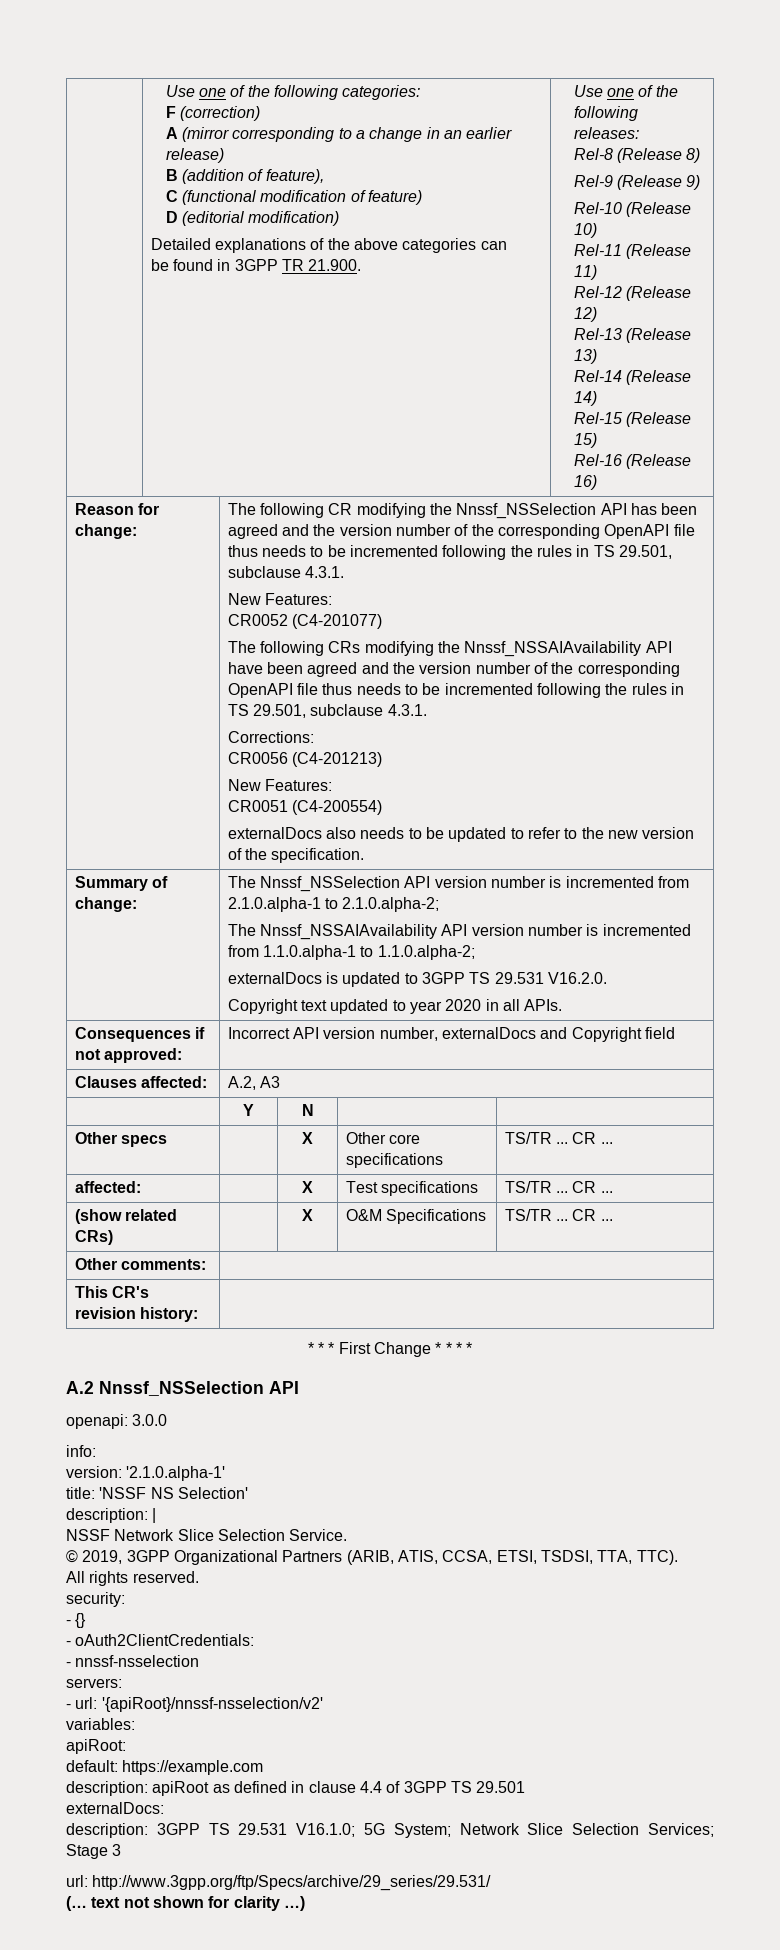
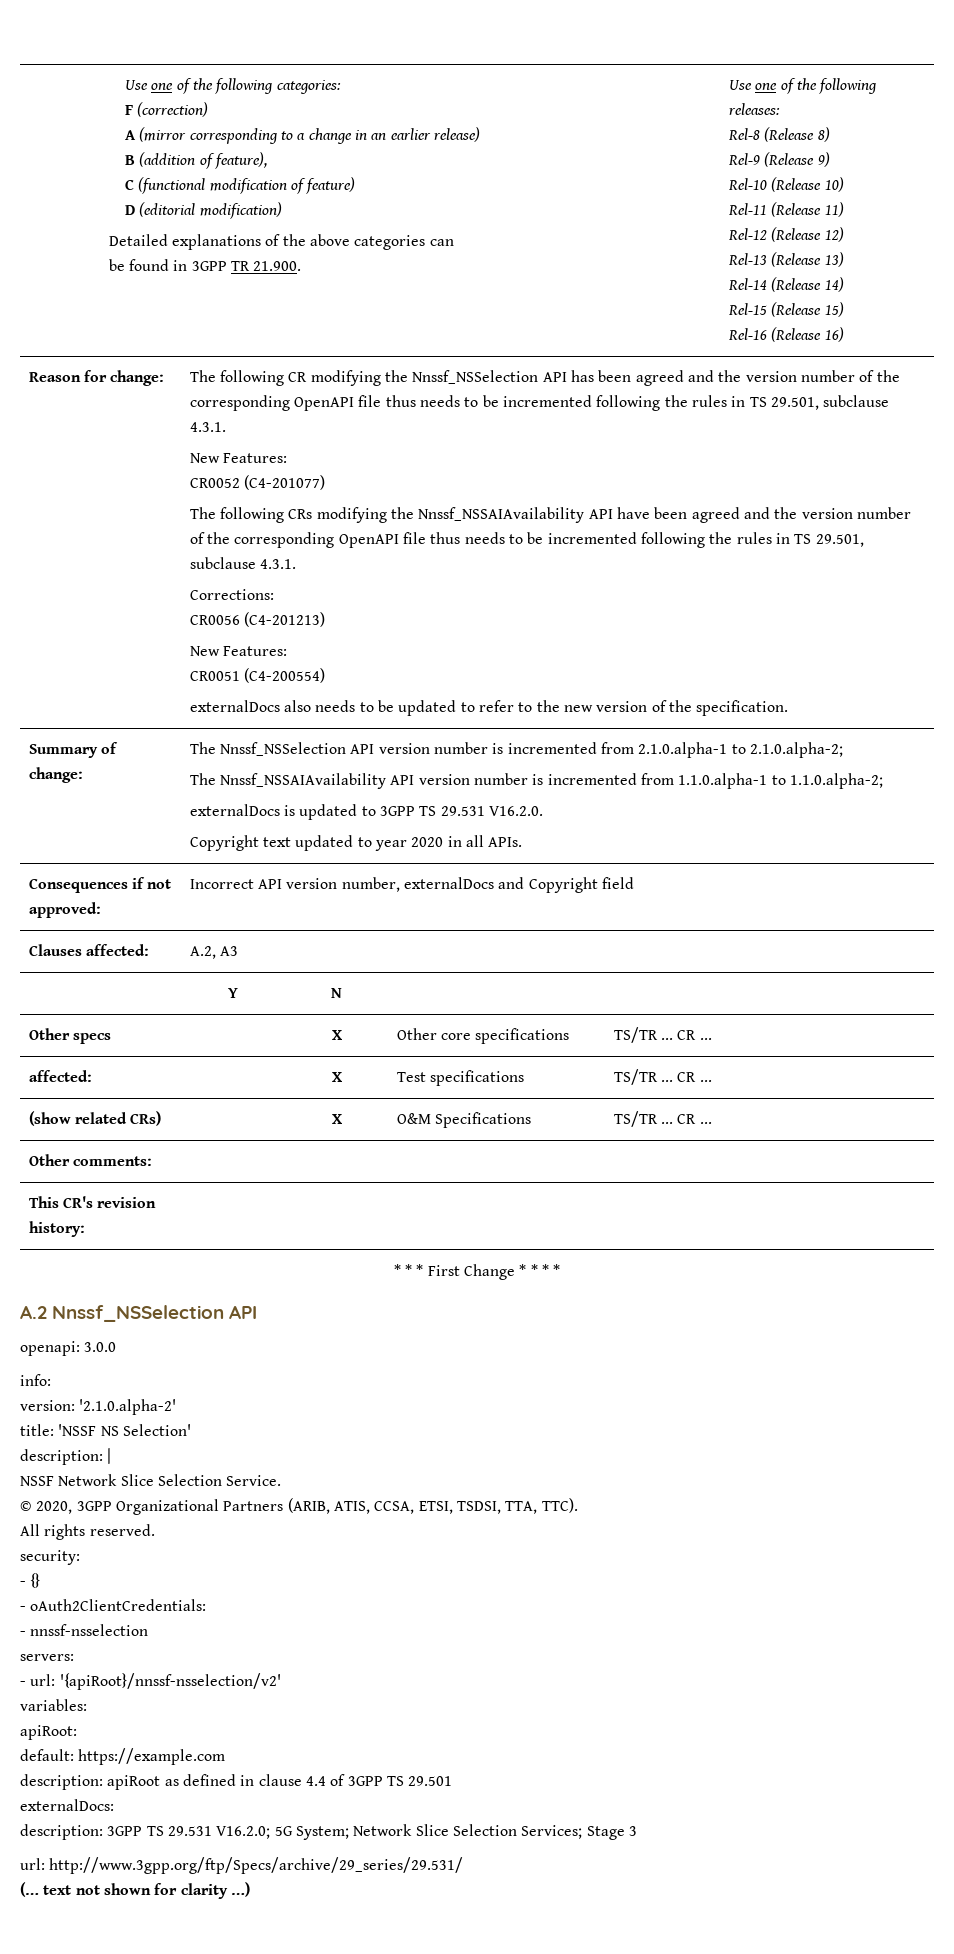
- version: '2.1.0.alpha-1'
+ version: '2.1.0.alpha-2'
- © 2019, 3GPP Organizational Partners (ARIB, ATIS, CCSA, ETSI, TSDSI, TTA, TTC).
+ © 2020, 3GPP Organizational Partners (ARIB, ATIS, CCSA, ETSI, TSDSI, TTA, TTC).
- description: 3GPP TS 29.531 V16.1.0; 5G System; Network Slice Selection Services; Stage 3
+ description: 3GPP TS 29.531 V16.2.0; 5G System; Network Slice Selection Services; Stage 3

